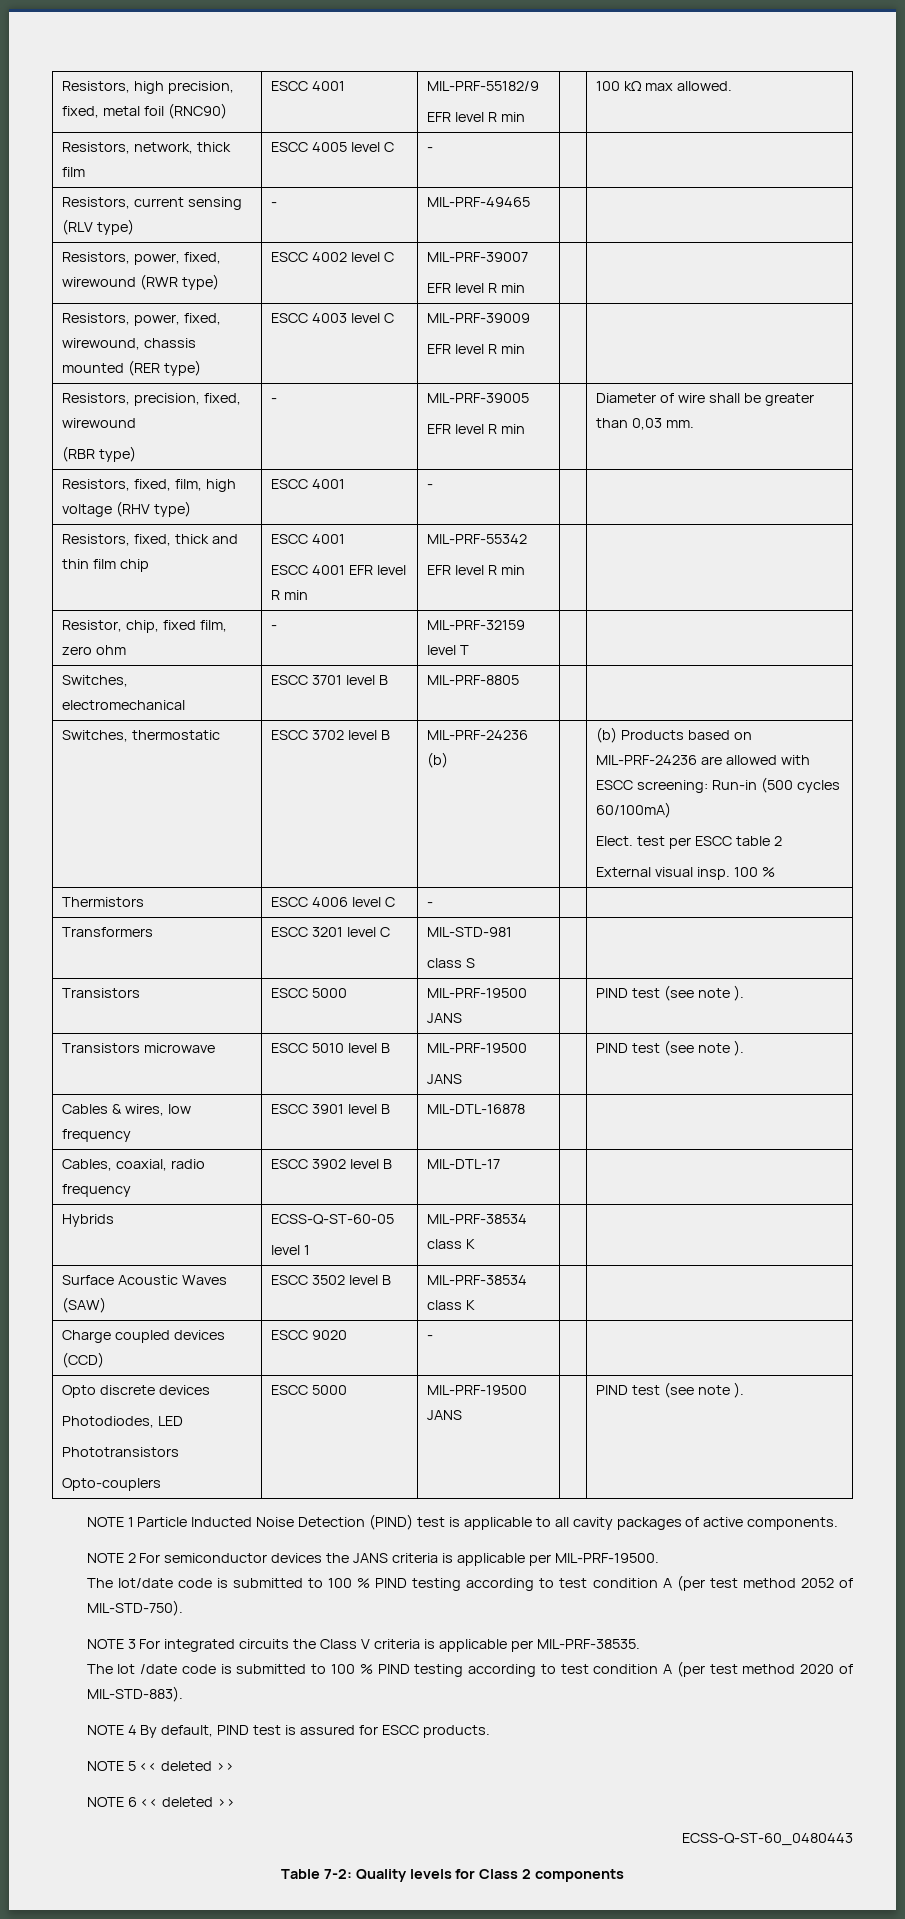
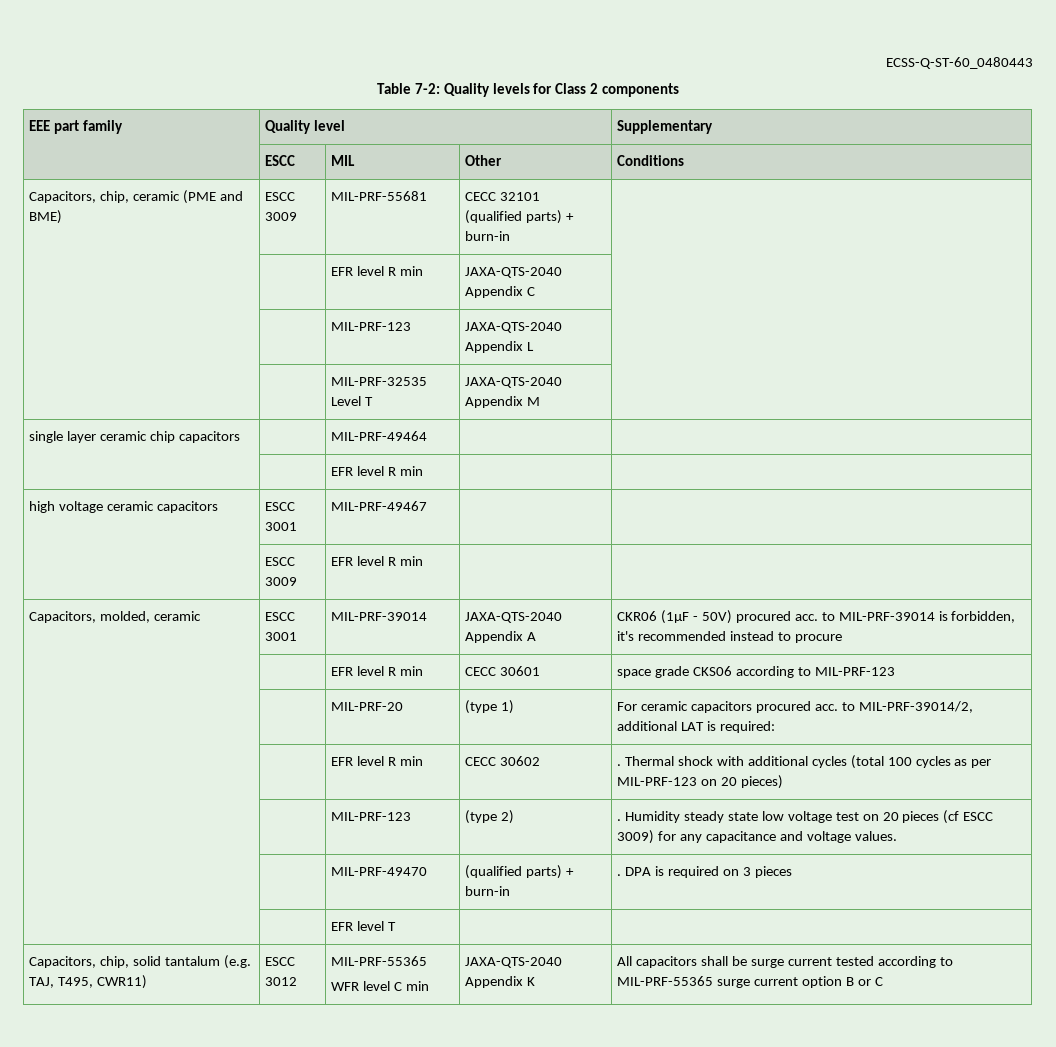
- Resistors, high precision, fixed, metal foil (RNC90) | ESCC 4001 | MIL-PRF-55182/9
- EFR level R min | | 100 kΩ max allowed.
- Resistors, network, thick film | ESCC 4005 level C | - | |
- Resistors, current sensing (RLV type) | - | MIL-PRF-49465 | |
- Resistors, power, fixed, wirewound (RWR type) | ESCC 4002 level C | MIL-PRF-39007
- EFR level R min | |
- Resistors, power, fixed, wirewound, chassis mounted (RER type) | ESCC 4003 level C | MIL-PRF-39009
- EFR level R min | |
- Resistors, precision, fixed, wirewound
- (RBR type) | - | MIL-PRF-39005
- EFR level R min | | Diameter of wire shall be greater than 0,03 mm.
- Resistors, fixed, film, high voltage (RHV type) | ESCC 4001 | - | |
- Resistors, fixed, thick and thin film chip | ESCC 4001
- ESCC 4001 EFR level R min | MIL-PRF-55342
- EFR level R min | |
- Resistor, chip, fixed film, zero ohm | - | MIL-PRF-32159 level T | |
- Switches, electromechanical | ESCC 3701 level B | MIL-PRF-8805 | |
- Switches, thermostatic | ESCC 3702 level B | MIL-PRF-24236 (b) | | (b) Products based on MIL-PRF-24236 are allowed with ESCC screening: Run-in (500 cycles 60/100mA)
- Elect. test per ESCC table 2
- External visual insp. 100 %
- Thermistors | ESCC 4006 level C | - | |
- Transformers | ESCC 3201 level C | MIL-STD-981
- class S | |
- Transistors | ESCC 5000 | MIL-PRF-19500 JANS | | PIND test (see note ).
- Transistors microwave | ESCC 5010 level B | MIL-PRF-19500
- JANS | | PIND test (see note ).
- Cables & wires, low frequency | ESCC 3901 level B | MIL-DTL-16878 | |
- Cables, coaxial, radio frequency | ESCC 3902 level B | MIL-DTL-17 | |
- Hybrids | ECSS-Q-ST-60-05
- level 1 | MIL-PRF-38534 class K | |
- Surface Acoustic Waves (SAW) | ESCC 3502 level B | MIL-PRF-38534 class K | |
- Charge coupled devices (CCD) | ESCC 9020 | - | |
- Opto discrete devices
- Photodiodes, LED
- Phototransistors
- Opto-couplers | ESCC 5000 | MIL-PRF-19500 JANS | | PIND test (see note ).
- NOTE 1 Particle Inducted Noise Detection (PIND) test is applicable to all cavity packages of active components.
- NOTE 2 For semiconductor devices the JANS criteria is applicable per MIL-PRF-19500.
- The lot/date code is submitted to 100 % PIND testing according to test condition A (per test method 2052 of MIL-STD-750).
- NOTE 3 For integrated circuits the Class V criteria is applicable per MIL-PRF-38535.
- The lot /date code is submitted to 100 % PIND testing according to test condition A (per test method 2020 of MIL-STD-883).
- NOTE 4 By default, PIND test is assured for ESCC products.
- NOTE 5 << deleted >>
- NOTE 6 << deleted >>
+ EEE part family | Quality level | Supplementary
+ | ESCC | MIL | Other | Conditions
+ Capacitors, chip, ceramic (PME and BME) | ESCC 3009 | MIL-PRF-55681 | CECC 32101
+ (qualified parts) + burn-in |
+ | | EFR level R min | JAXA-QTS-2040 Appendix C |
+ | | MIL-PRF-123 | JAXA-QTS-2040 Appendix L |
+ | | MIL-PRF-32535 Level T | JAXA-QTS-2040 Appendix M |
+ single layer ceramic chip capacitors | | MIL-PRF-49464 | |
+ | | EFR level R min | |
+ high voltage ceramic capacitors | ESCC 3001 | MIL-PRF-49467 | |
+ | ESCC 3009 | EFR level R min | |
+ Capacitors, molded, ceramic | ESCC 3001 | MIL-PRF-39014 | JAXA-QTS-2040 Appendix A | CKR06 (1µF - 50V) procured acc. to MIL-PRF-39014 is forbidden, it's recommended instead to procure
+ | | EFR level R min | CECC 30601 | space grade CKS06 according to MIL-PRF-123
+ | | MIL-PRF-20 | (type 1) | For ceramic capacitors procured acc. to MIL-PRF-39014/2, additional LAT is required:
+ | | EFR level R min | CECC 30602 | . Thermal shock with additional cycles (total 100 cycles as per MIL-PRF-123 on 20 pieces)
+ | | MIL-PRF-123 | (type 2) | . Humidity steady state low voltage test on 20 pieces (cf ESCC 3009) for any capacitance and voltage values.
+ | | MIL-PRF-49470 | (qualified parts) + burn-in | . DPA is required on 3 pieces
+ | | EFR level T | |
+ Capacitors, chip, solid tantalum (e.g. TAJ, T495, CWR11) | ESCC 3012 | MIL-PRF-55365
+ WFR level C min | JAXA-QTS-2040 Appendix K | All capacitors shall be surge current tested according to MIL-PRF-55365 surge current option B or C

